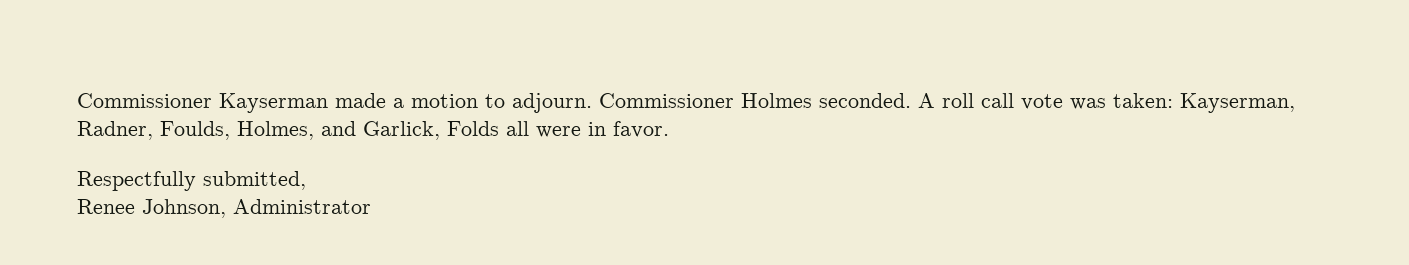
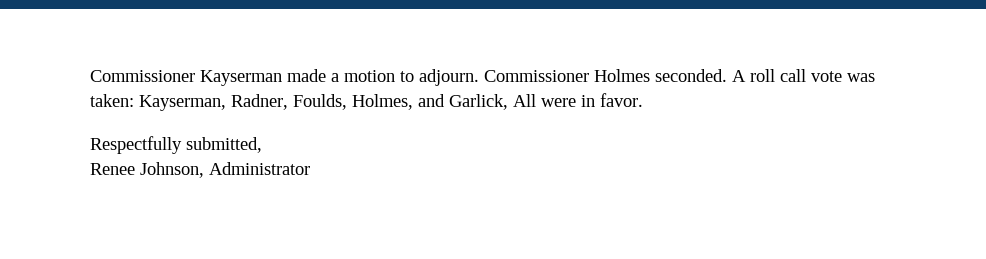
- A roll call vote was taken: Kayserman, Radner, Foulds, Holmes, and Garlick, Folds all were in favor.
+ A roll call vote was taken: Kayserman, Radner, Foulds, Holmes, and Garlick, All were in favor.

